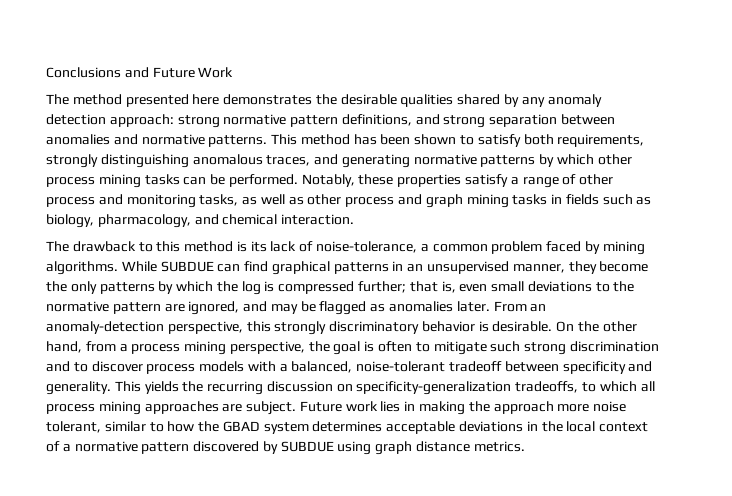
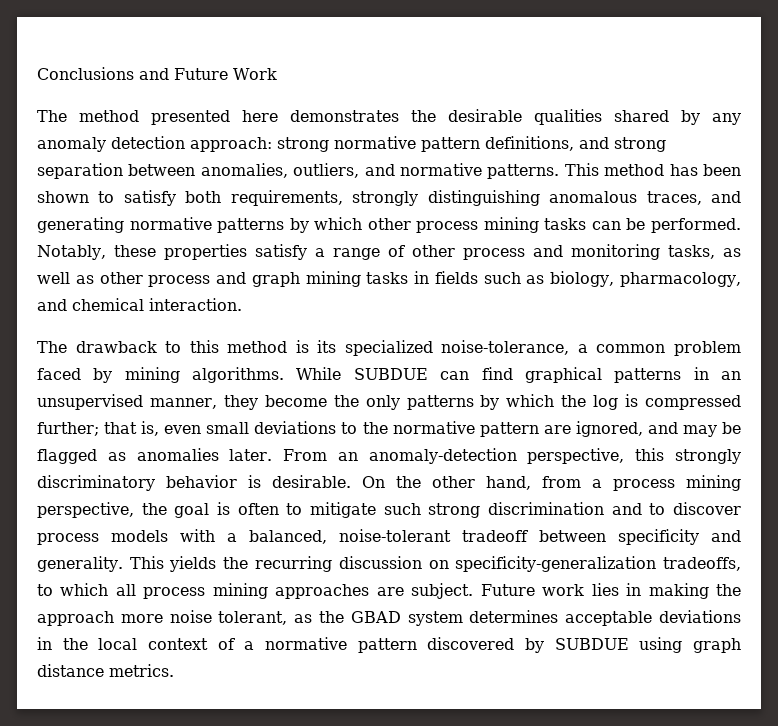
- The method presented here demonstrates the desirable qualities shared by any anomaly detection approach: strong normative pattern definitions, and strong separation between anomalies and normative patterns.
+ The method presented here demonstrates the desirable qualities shared by any anomaly detection approach: strong normative pattern definitions, and strong separation between anomalies, outliers, and normative patterns.
- The drawback to this method is its lack of noise-tolerance, a common problem faced by mining algorithms.
+ The drawback to this method is its specialized noise-tolerance, a common problem faced by mining algorithms.
- Future work lies in making the approach more noise tolerant, similar to how the GBAD system determines acceptable deviations in the local context of a normative pattern discovered by SUBDUE using graph distance metrics.
+ Future work lies in making the approach more noise tolerant, as the GBAD system determines acceptable deviations in the local context of a normative pattern discovered by SUBDUE using graph distance metrics.

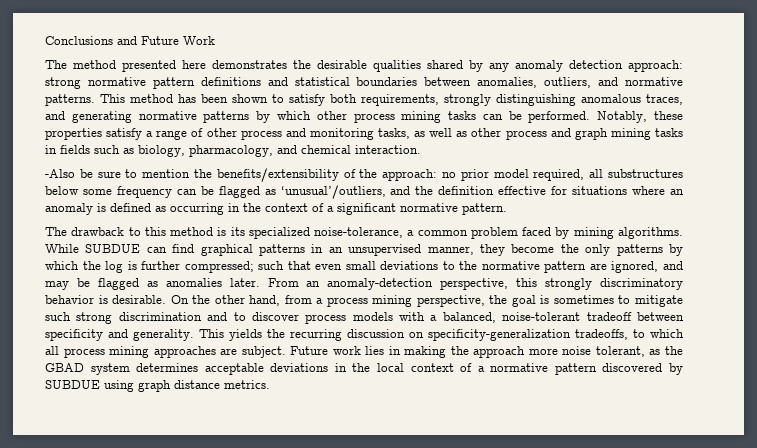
- The method presented here demonstrates the desirable qualities shared by any anomaly detection approach: strong normative pattern definitions, and strong separation between anomalies, outliers, and normative patterns.
+ The method presented here demonstrates the desirable qualities shared by any anomaly detection approach: strong normative pattern definitions and statistical boundaries between anomalies, outliers, and normative patterns.
+ -Also be sure to mention the benefits/extensibility of the approach: no prior model required, all substructures below some frequency can be flagged as ‘unusual’/outliers, and the definition effective for situations where an anomaly is defined as occurring in the context of a significant normative pattern.
- While SUBDUE can find graphical patterns in an unsupervised manner, they become the only patterns by which the log is compressed further; that is, even small deviations to the normative pattern are ignored, and may be flagged as anomalies later.
+ While SUBDUE can find graphical patterns in an unsupervised manner, they become the only patterns by which the log is further compressed; such that even small deviations to the normative pattern are ignored, and may be flagged as anomalies later.
- On the other hand, from a process mining perspective, the goal is often to mitigate such strong discrimination and to discover process models with a balanced, noise-tolerant tradeoff between specificity and generality.
+ On the other hand, from a process mining perspective, the goal is sometimes to mitigate such strong discrimination and to discover process models with a balanced, noise-tolerant tradeoff between specificity and generality.

